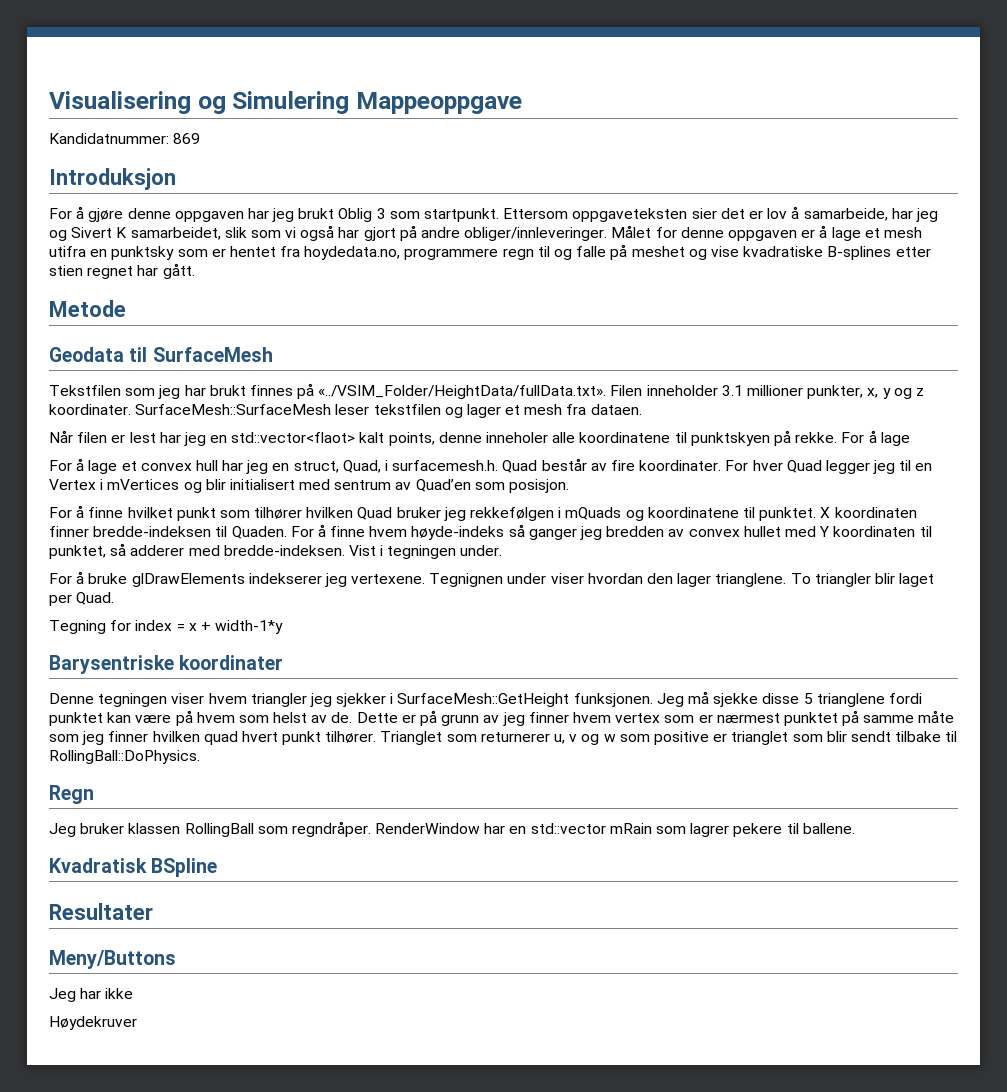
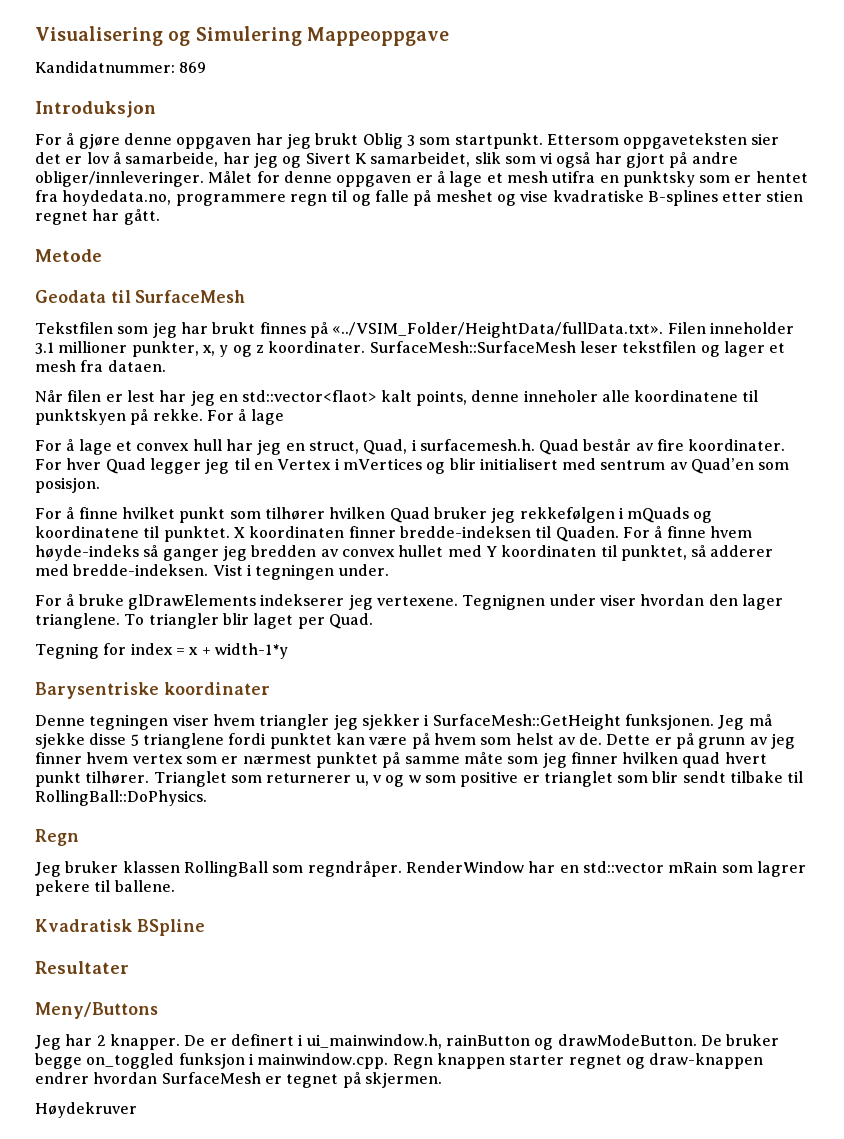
- Jeg har ikke
+ Jeg har 2 knapper. De er definert i ui_mainwindow.h, rainButton og drawModeButton. De bruker begge on_toggled funksjon i mainwindow.cpp. Regn knappen starter regnet og draw-knappen endrer hvordan SurfaceMesh er tegnet på skjermen.

